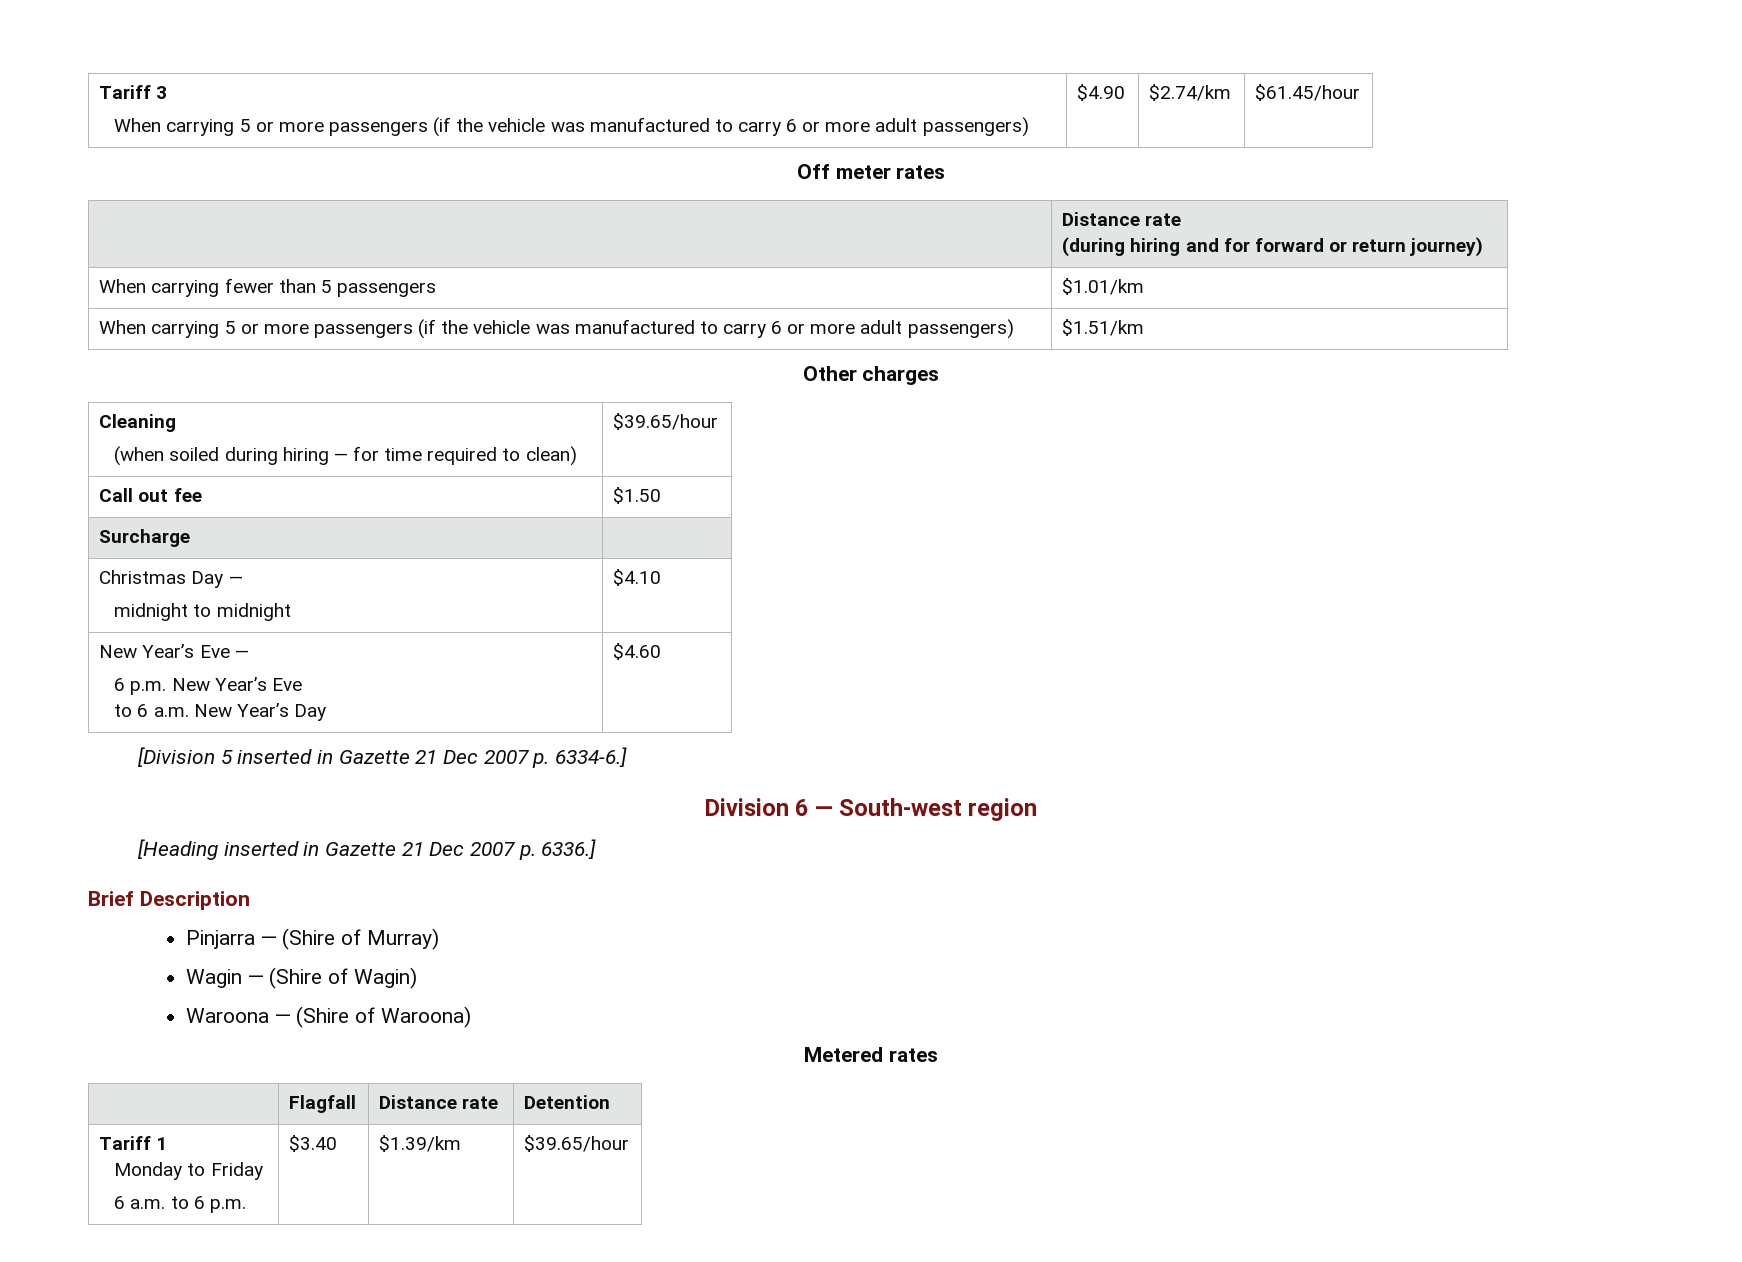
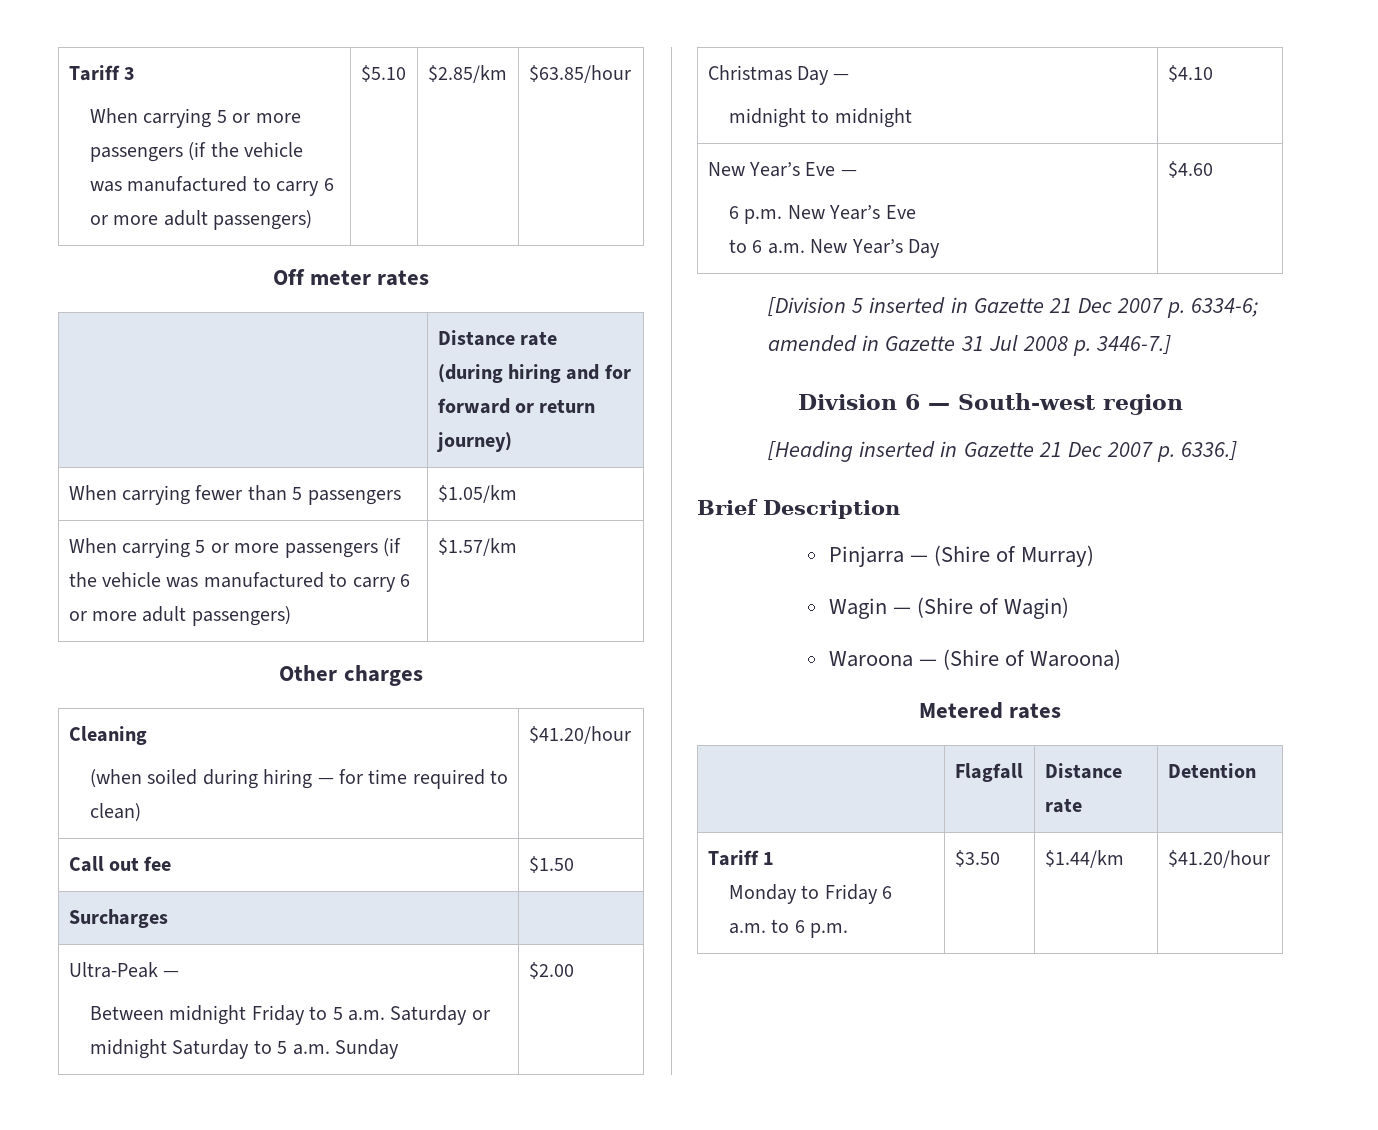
  Tariff 3
- When carrying 5 or more passengers (if the vehicle was manufactured to carry 6 or more adult passengers) | $4.90 | $2.74/km | $61.45/hour
+ When carrying 5 or more passengers (if the vehicle was manufactured to carry 6 or more adult passengers) | $5.10 | $2.85/km | $63.85/hour
- When carrying fewer than 5 passengers | $1.01/km
+ When carrying fewer than 5 passengers | $1.05/km
- When carrying 5 or more passengers (if the vehicle was manufactured to carry 6 or more adult passengers) | $1.51/km
+ When carrying 5 or more passengers (if the vehicle was manufactured to carry 6 or more adult passengers) | $1.57/km
  Cleaning
- (when soiled during hiring — for time required to clean) | $39.65/hour
+ (when soiled during hiring — for time required to clean) | $41.20/hour
- Surcharge |
+ Surcharges |
+ Ultra-Peak —
+ Between midnight Friday to 5 a.m. Saturday or midnight Saturday to 5 a.m. Sunday | $2.00
- [Division 5 inserted in Gazette 21 Dec 2007 p. 6334-6.]
+ [Division 5 inserted in Gazette 21 Dec 2007 p. 6334-6; amended in Gazette 31 Jul 2008 p. 3446-7.]
  Tariff 1
- Monday to Friday
- 6 a.m. to 6 p.m. | $3.40 | $1.39/km | $39.65/hour
+ Monday to Friday 6 a.m. to 6 p.m. | $3.50 | $1.44/km | $41.20/hour

